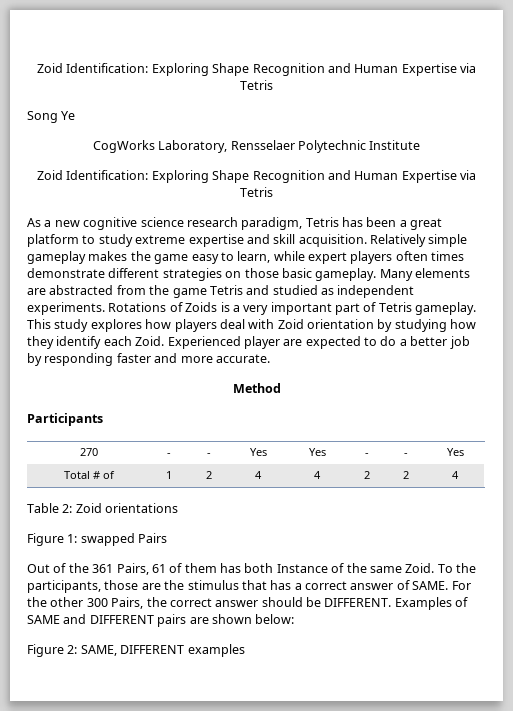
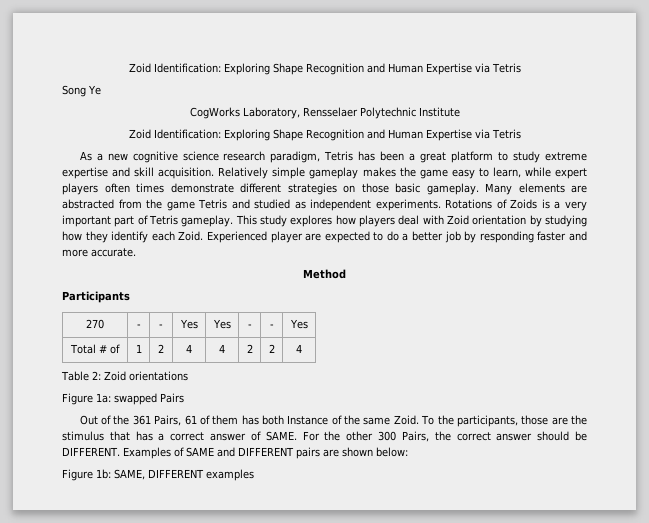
- Figure 1: swapped Pairs
+ Figure 1a: swapped Pairs
- Figure 2: SAME, DIFFERENT examples
+ Figure 1b: SAME, DIFFERENT examples

